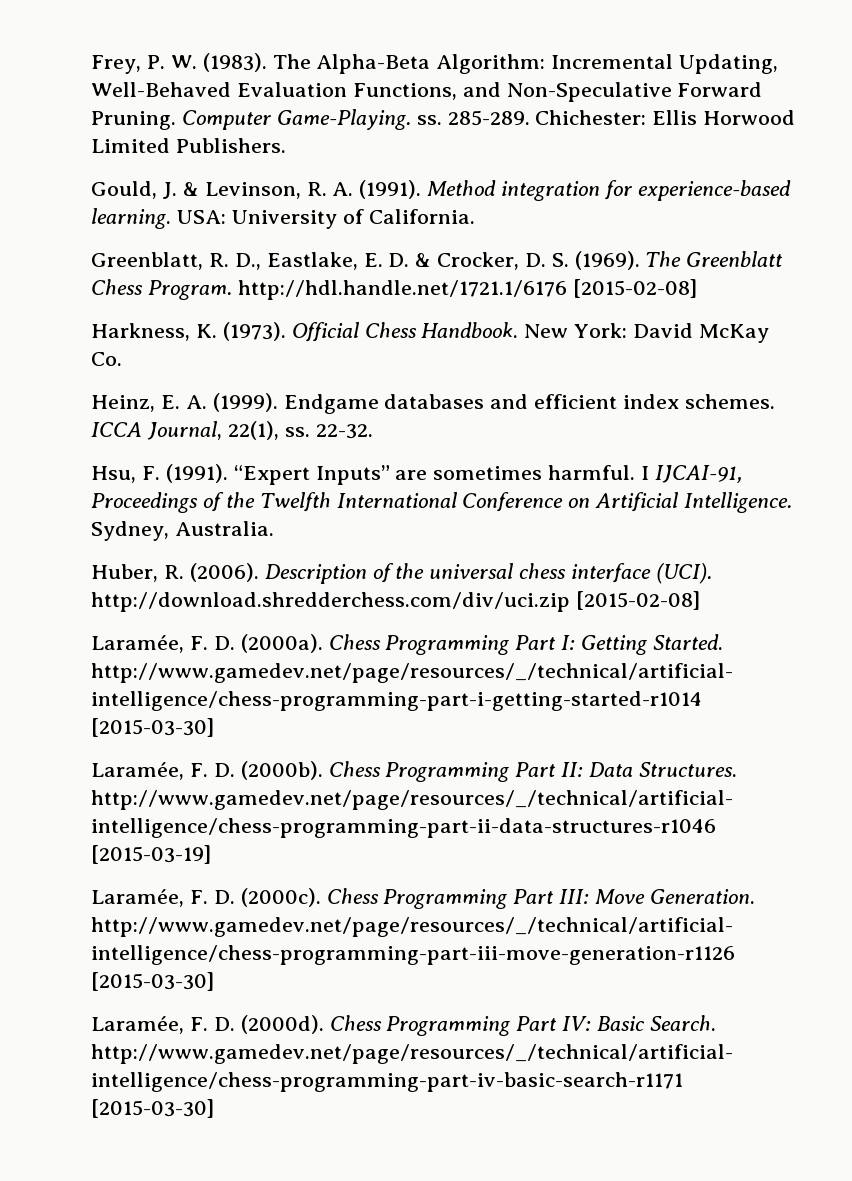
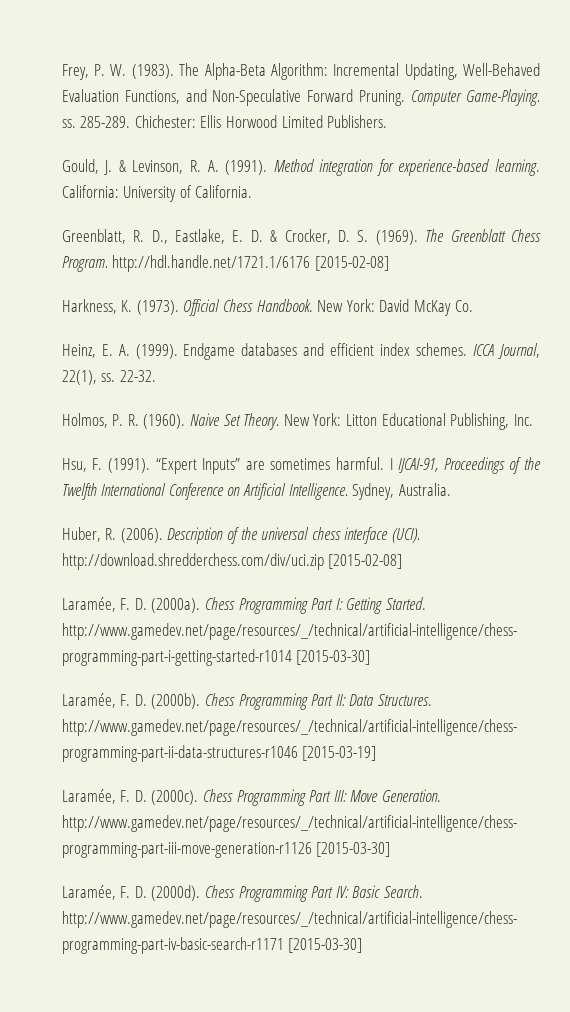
- USA: University of California.
+ California: University of California.
+ Holmos, P. R. (1960). Naive Set Theory. New York: Litton Educational Publishing, Inc.

